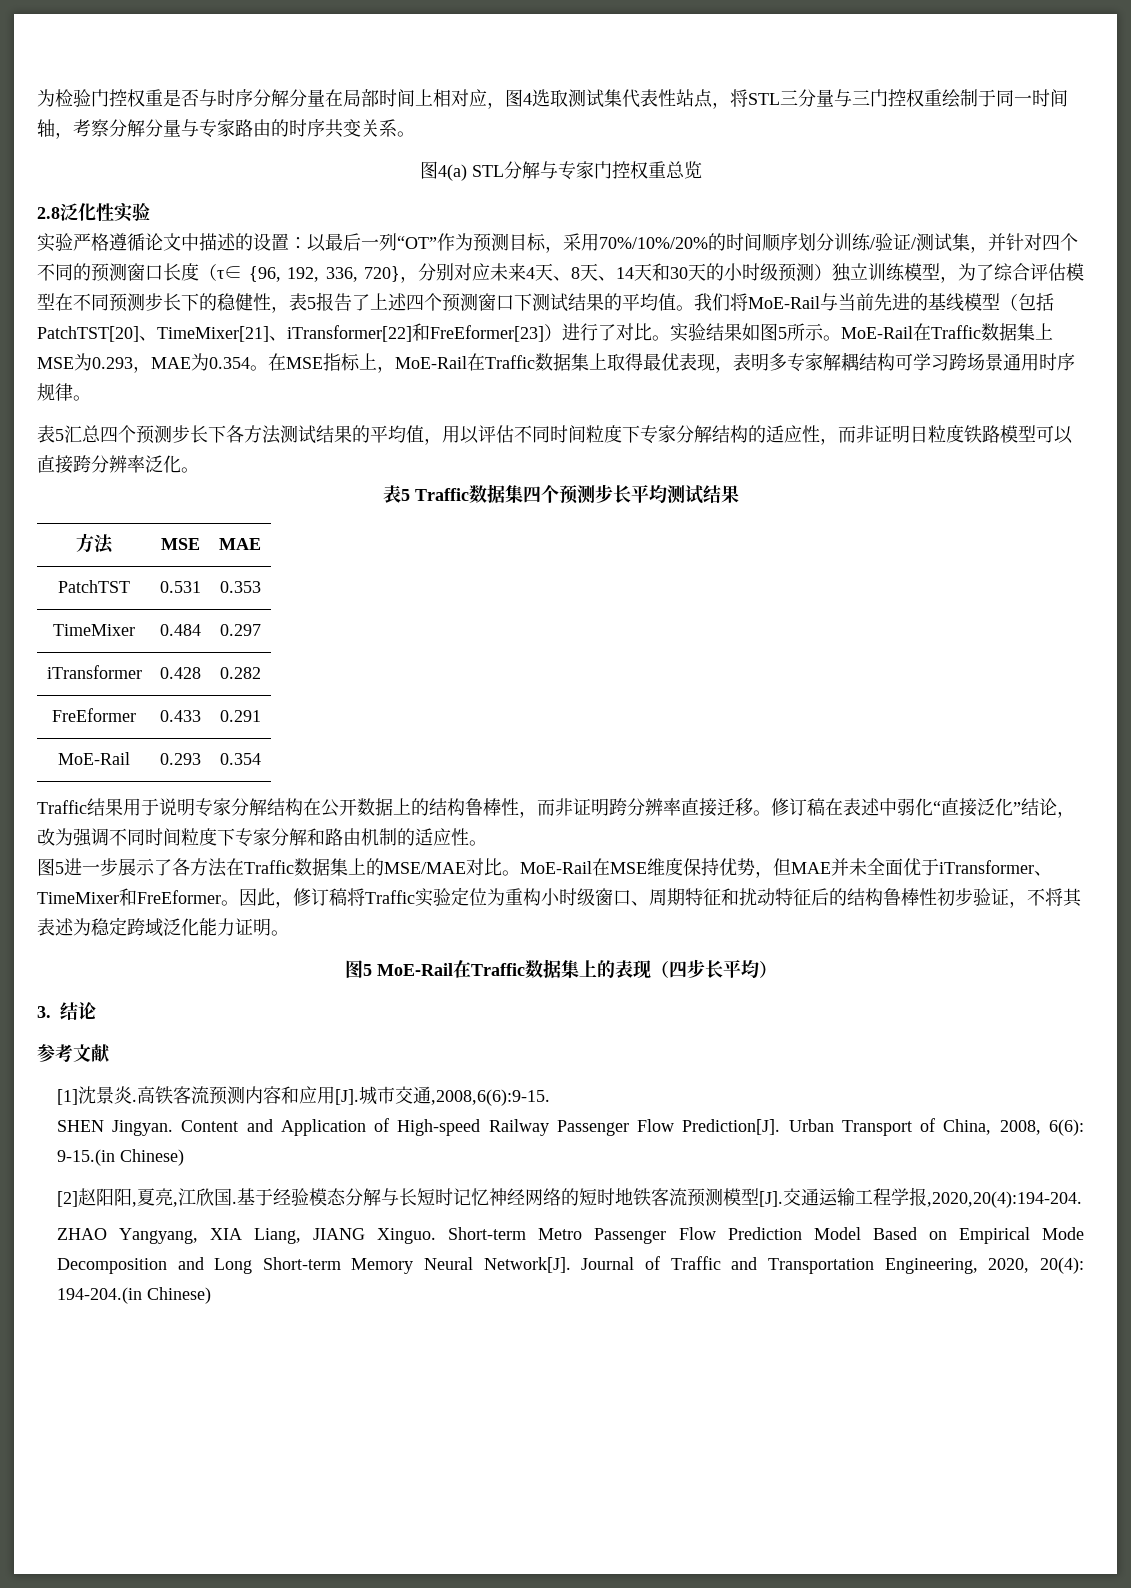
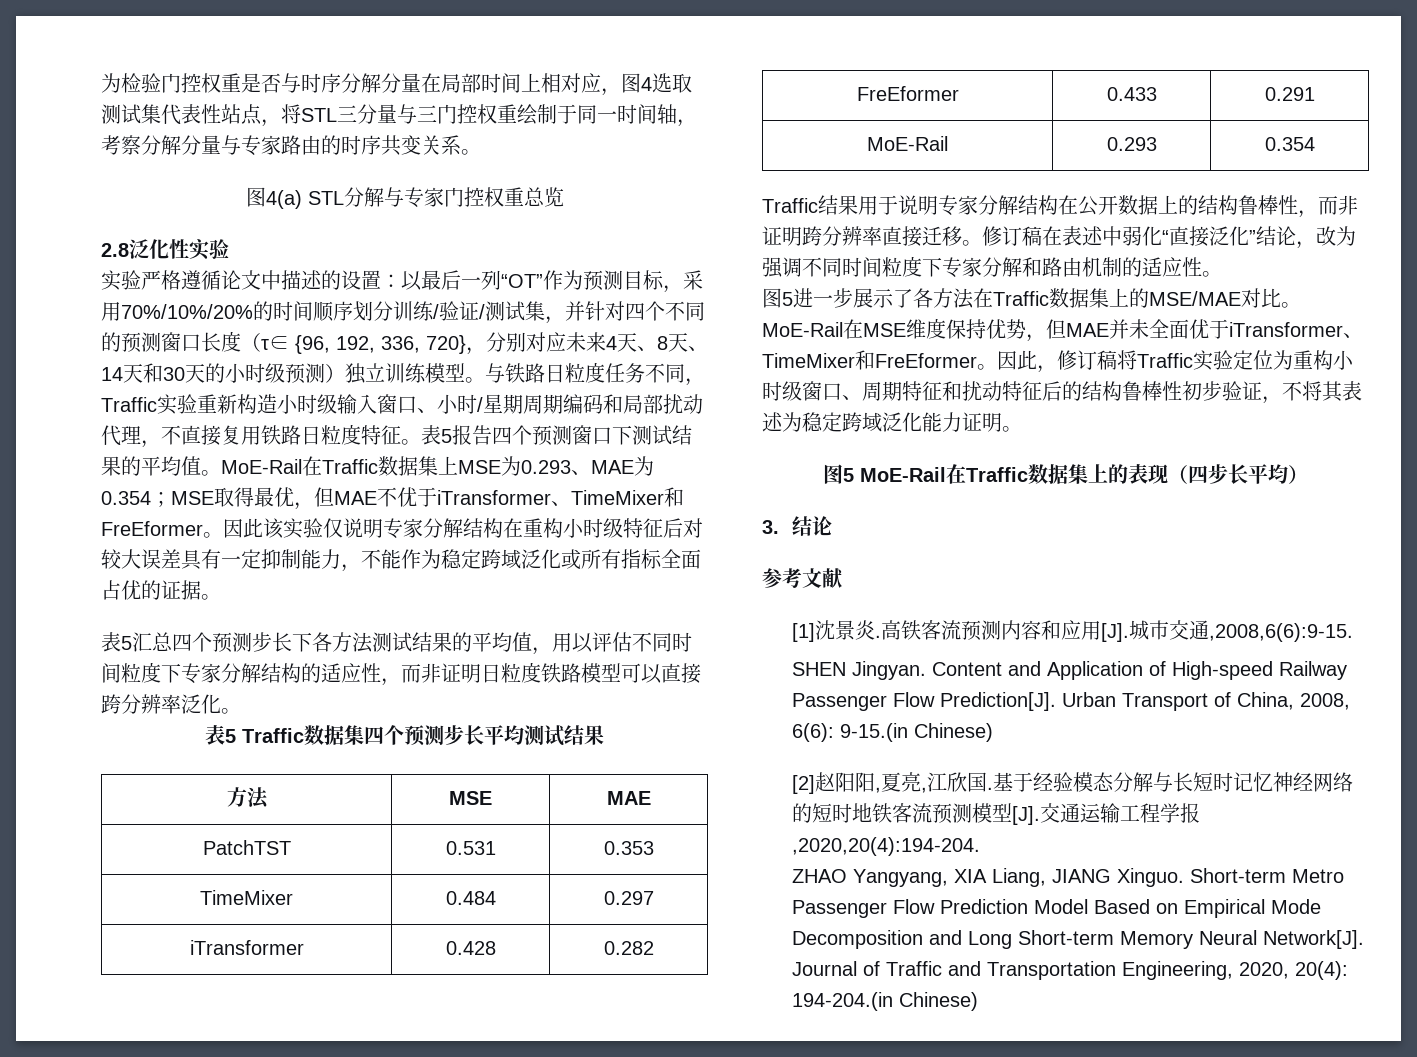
- 以最后一列“OT”作为预测目标，采用70%/10%/20%的时间顺序划分训练/验证/测试集，并针对四个不同的预测窗口长度（τ∈ {96, 192, 336, 720}，分别对应未来4天、8天、14天和30天的小时级预测）独立训练模型，为了综合评估模型在不同预测步长下的稳健性，表5报告了上述四个预测窗口下测试结果的平均值。
+ 以最后一列“OT”作为预测目标，采用70%/10%/20%的时间顺序划分训练/验证/测试集，并针对四个不同的预测窗口长度（τ∈ {96, 192, 336, 720}，分别对应未来4天、8天、14天和30天的小时级预测）独立训练模型。与铁路日粒度任务不同，Traffic实验重新构造小时级输入窗口、小时/星期周期编码和局部扰动代理，不直接复用铁路日粒度特征。表5报告四个预测窗口下测试结果的平均值。
- 我们将MoE-Rail与当前先进的基线模型（包括PatchTST[20]、TimeMixer[21]、iTransformer[22]和FreEformer[23]）进行了对比。实验结果如图5所示。
- MoE-Rail在Traffic数据集上MSE为0.293，MAE为0.354。在MSE指标上，MoE-Rail在Traffic数据集上取得最优表现，表明多专家解耦结构可学习跨场景通用时序规律。
+ MoE-Rail在Traffic数据集上MSE为0.293、MAE为0.354；MSE取得最优，但MAE不优于iTransformer、TimeMixer和FreEformer。因此该实验仅说明专家分解结构在重构小时级特征后对较大误差具有一定抑制能力，不能作为稳定跨域泛化或所有指标全面占优的证据。

